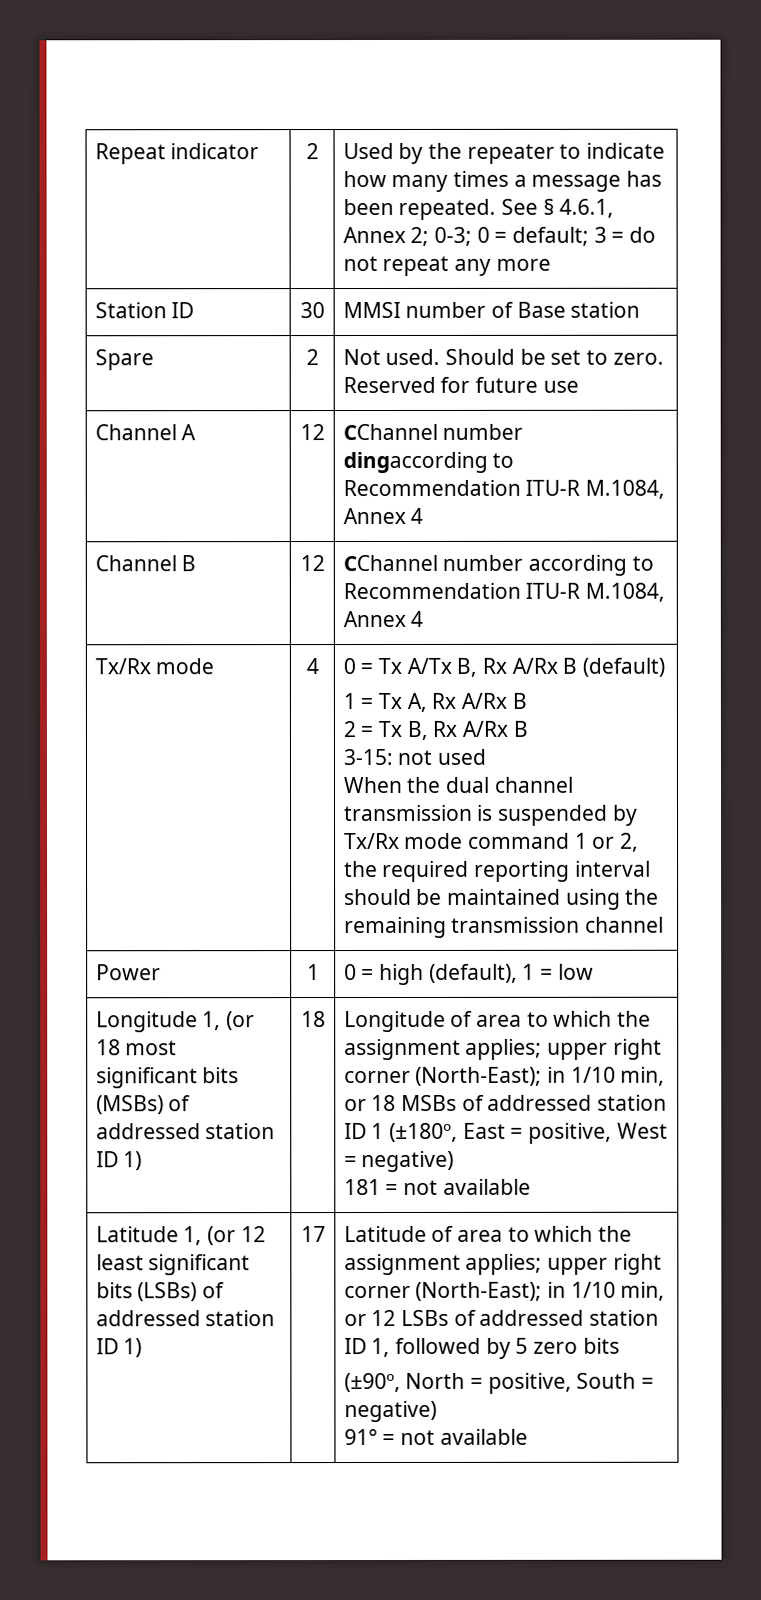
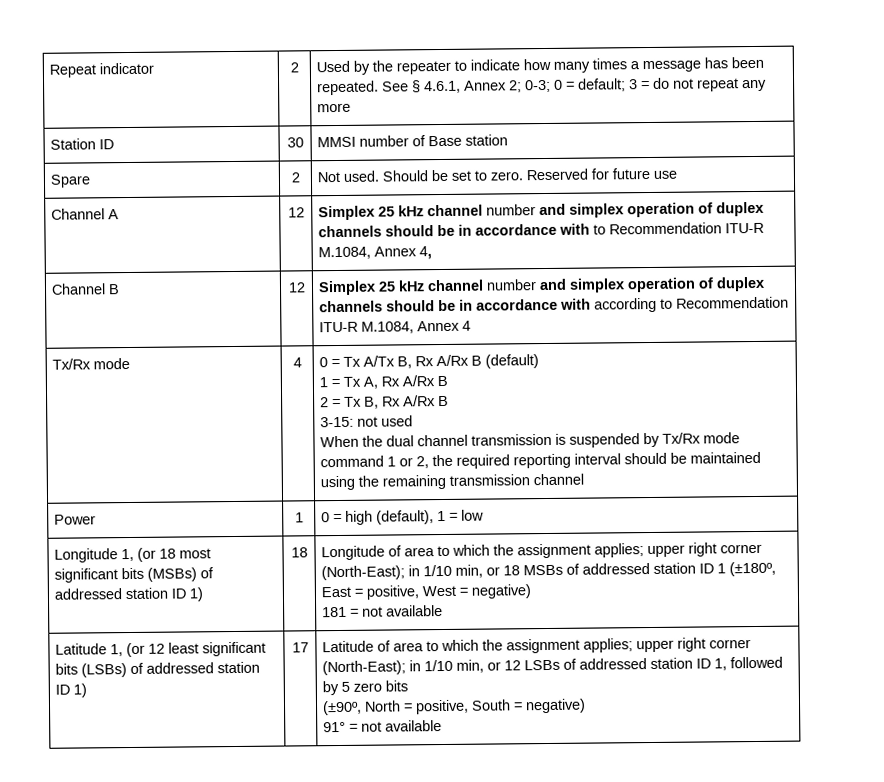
- Channel A | 12 | CChannel number dingaccording to Recommendation ITU-R M.1084, Annex 4
+ Channel A | 12 | Simplex 25 kHz channel number and simplex operation of duplex channels should be in accordance with to Recommendation ITU-R M.1084, Annex 4,
- Channel B | 12 | CChannel number according to Recommendation ITU-R M.1084, Annex 4
+ Channel B | 12 | Simplex 25 kHz channel number and simplex operation of duplex channels should be in accordance with according to Recommendation ITU-R M.1084, Annex 4

